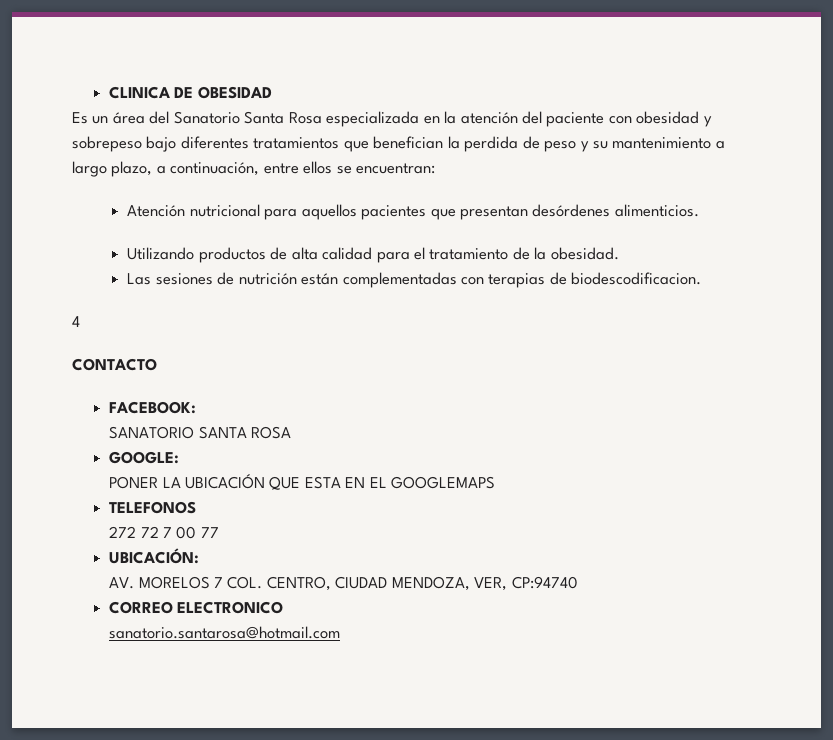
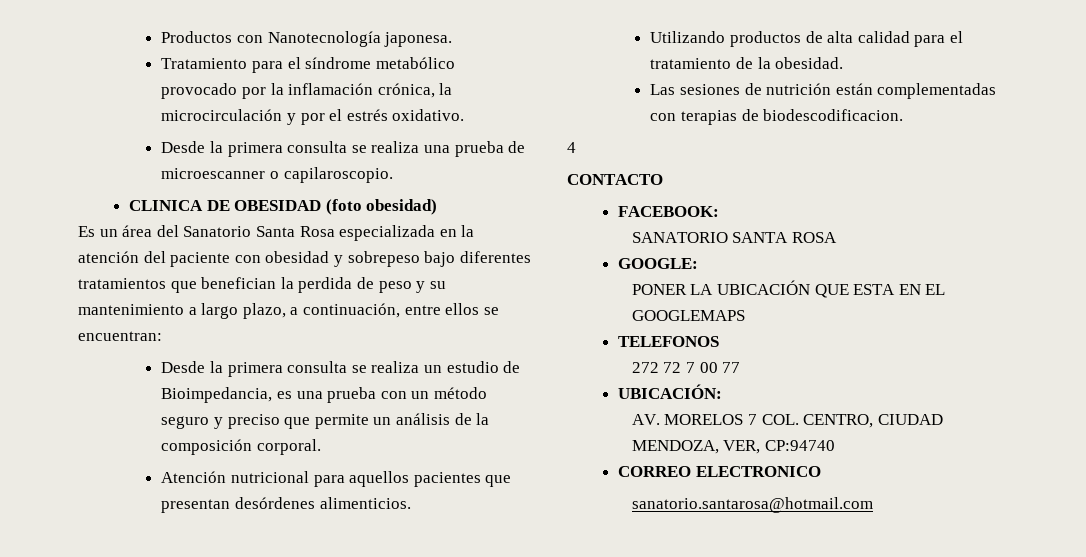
+ Productos con Nanotecnología japonesa.
+ Tratamiento para el síndrome metabólico provocado por la inflamación crónica, la microcirculación y por el estrés oxidativo.
+ Desde la primera consulta se realiza una prueba de microescanner o capilaroscopio.
- CLINICA DE OBESIDAD
+ CLINICA DE OBESIDAD (foto obesidad)
+ Desde la primera consulta se realiza un estudio de Bioimpedancia, es una prueba con un método seguro y preciso que permite un análisis de la composición corporal.

